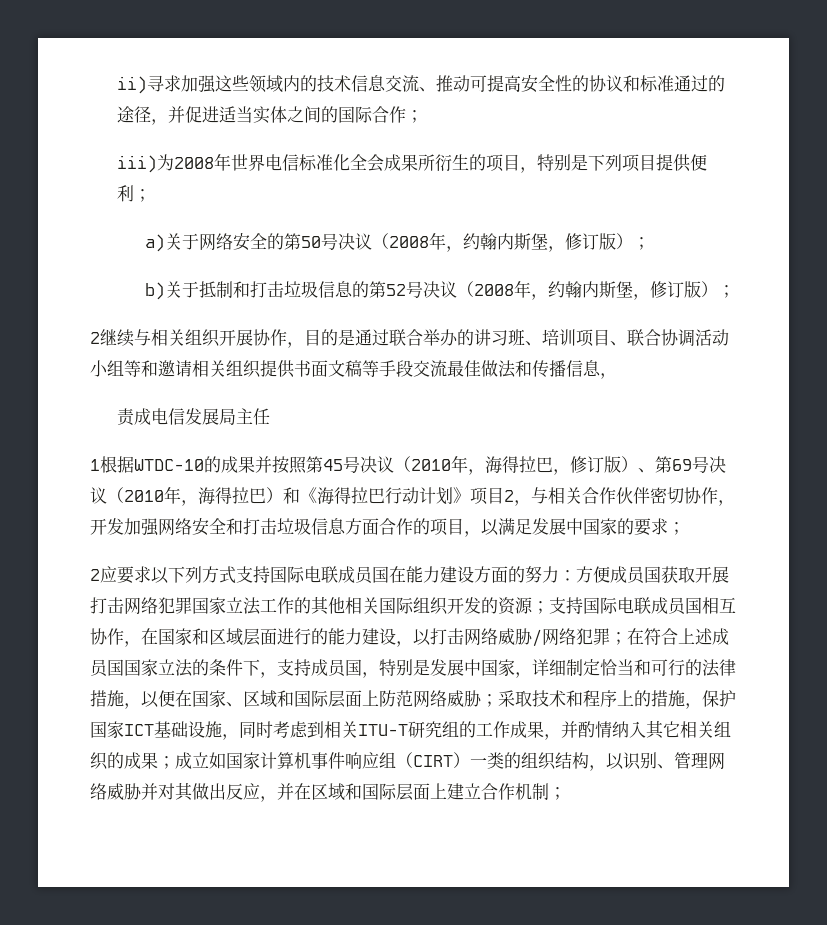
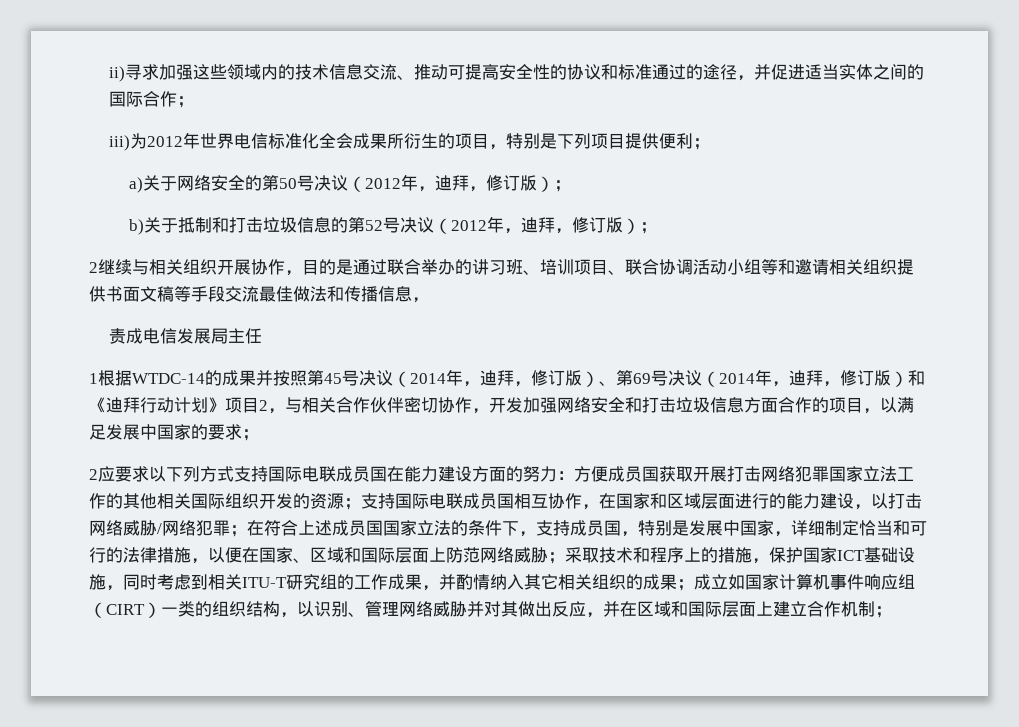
- iii)为2008年世界电信标准化全会成果所衍生的项目，特别是下列项目提供便利；
+ iii)为2012年世界电信标准化全会成果所衍生的项目，特别是下列项目提供便利；
- a)关于网络安全的第50号决议（2008年，约翰内斯堡，修订版）；
+ a)关于网络安全的第50号决议（2012年，迪拜，修订版）；
- b)关于抵制和打击垃圾信息的第52号决议（2008年，约翰内斯堡，修订版）；
+ b)关于抵制和打击垃圾信息的第52号决议（2012年，迪拜，修订版）；
- 1根据WTDC-10的成果并按照第45号决议（2010年，海得拉巴，修订版）、第69号决议（2010年，海得拉巴）和《海得拉巴行动计划》项目2，与相关合作伙伴密切协作，开发加强网络安全和打击垃圾信息方面合作的项目，以满足发展中国家的要求；
+ 1根据WTDC-14的成果并按照第45号决议（2014年，迪拜，修订版）、第69号决议（2014年，迪拜，修订版）和《迪拜行动计划》项目2，与相关合作伙伴密切协作，开发加强网络安全和打击垃圾信息方面合作的项目，以满足发展中国家的要求；

